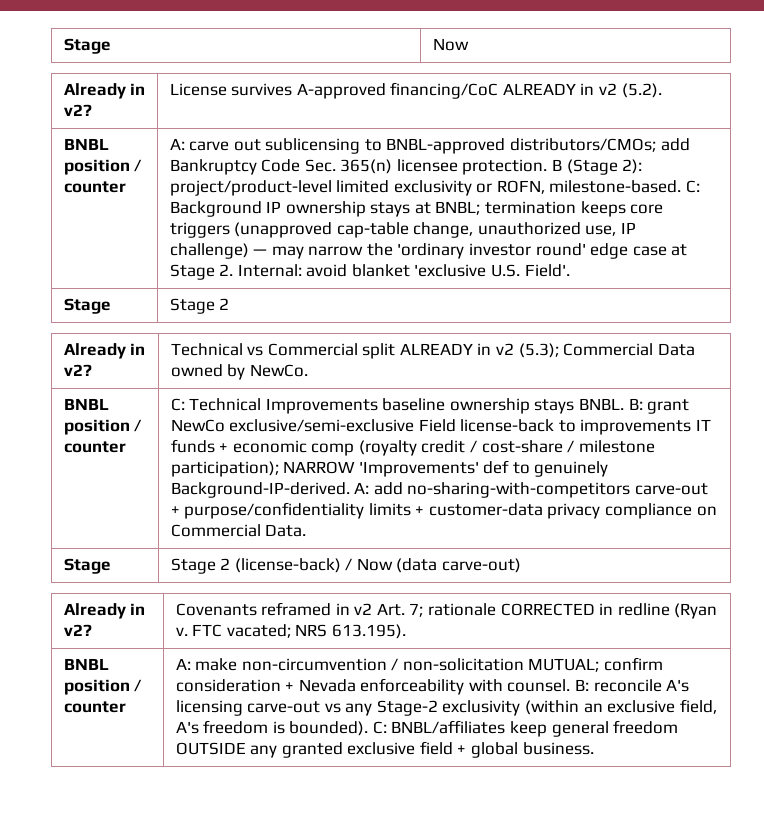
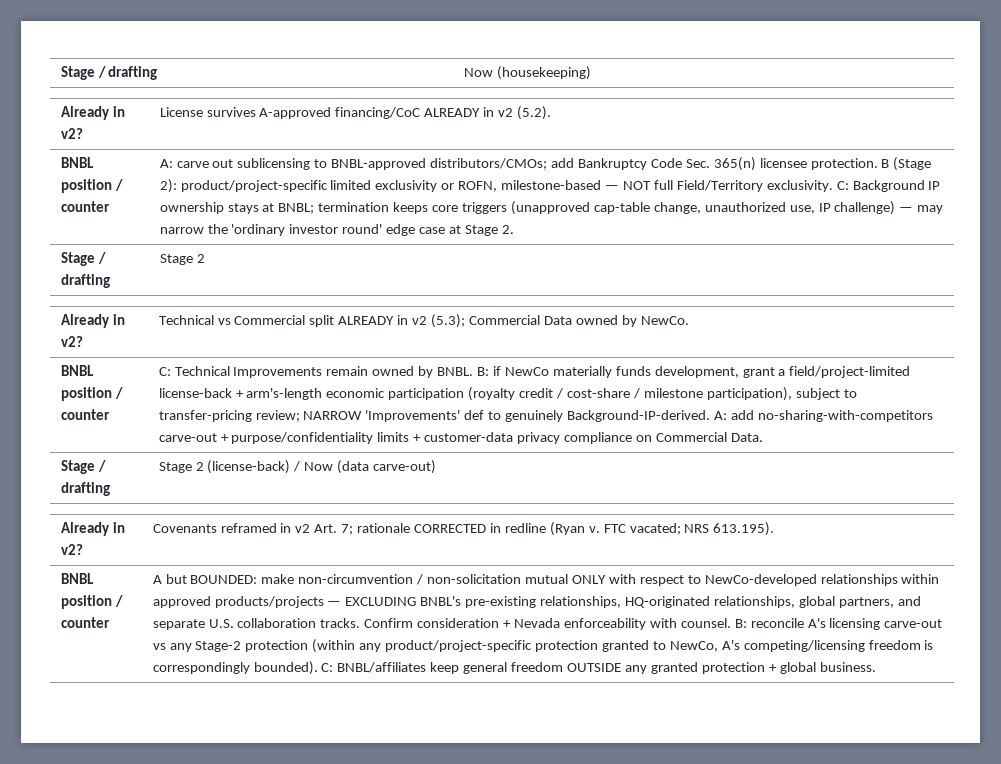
- Stage | Now
+ Stage / drafting | Now (housekeeping)
- B (Stage 2): project/product-level limited exclusivity or ROFN, milestone-based.
+ B (Stage 2): product/project-specific limited exclusivity or ROFN, milestone-based — NOT full Field/Territory exclusivity.
- C: Background IP ownership stays at BNBL; termination keeps core triggers (unapproved cap-table change, unauthorized use, IP challenge) — may narrow the 'ordinary investor round' edge case at Stage 2. Internal: avoid blanket 'exclusive U.S. Field'.
- Stage | Stage 2
+ C: Background IP ownership stays at BNBL; termination keeps core triggers (unapproved cap-table change, unauthorized use, IP challenge) — may narrow the 'ordinary investor round' edge case at Stage 2.
+ Stage / drafting | Stage 2
- C: Technical Improvements baseline ownership stays BNBL. B: grant NewCo exclusive/semi-exclusive Field license-back to improvements IT funds + economic comp (royalty credit / cost-share / milestone participation); NARROW 'Improvements' def to genuinely Background-IP-derived.
+ C: Technical Improvements remain owned by BNBL. B: if NewCo materially funds development, grant a field/project-limited license-back + arm's-length economic participation (royalty credit / cost-share / milestone participation), subject to transfer-pricing review; NARROW 'Improvements' def to genuinely Background-IP-derived.
- Stage | Stage 2 (license-back) / Now (data carve-out)
+ Stage / drafting | Stage 2 (license-back) / Now (data carve-out)
- A: make non-circumvention / non-solicitation MUTUAL; confirm consideration + Nevada enforceability with counsel.
+ A but BOUNDED: make non-circumvention / non-solicitation mutual ONLY with respect to NewCo-developed relationships within approved products/projects — EXCLUDING BNBL's pre-existing relationships, HQ-originated relationships, global partners, and separate U.S. collaboration tracks. Confirm consideration + Nevada enforceability with counsel.
- B: reconcile A's licensing carve-out vs any Stage-2 exclusivity (within an exclusive field, A's freedom is bounded).
+ B: reconcile A's licensing carve-out vs any Stage-2 protection (within any product/project-specific protection granted to NewCo, A's competing/licensing freedom is correspondingly bounded).
- C: BNBL/affiliates keep general freedom OUTSIDE any granted exclusive field + global business.
+ C: BNBL/affiliates keep general freedom OUTSIDE any granted protection + global business.

